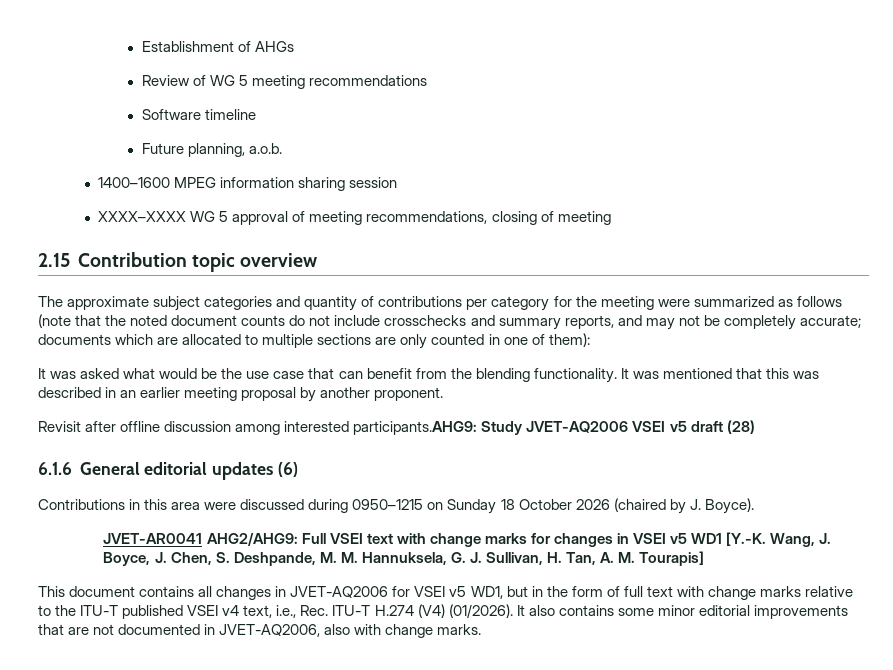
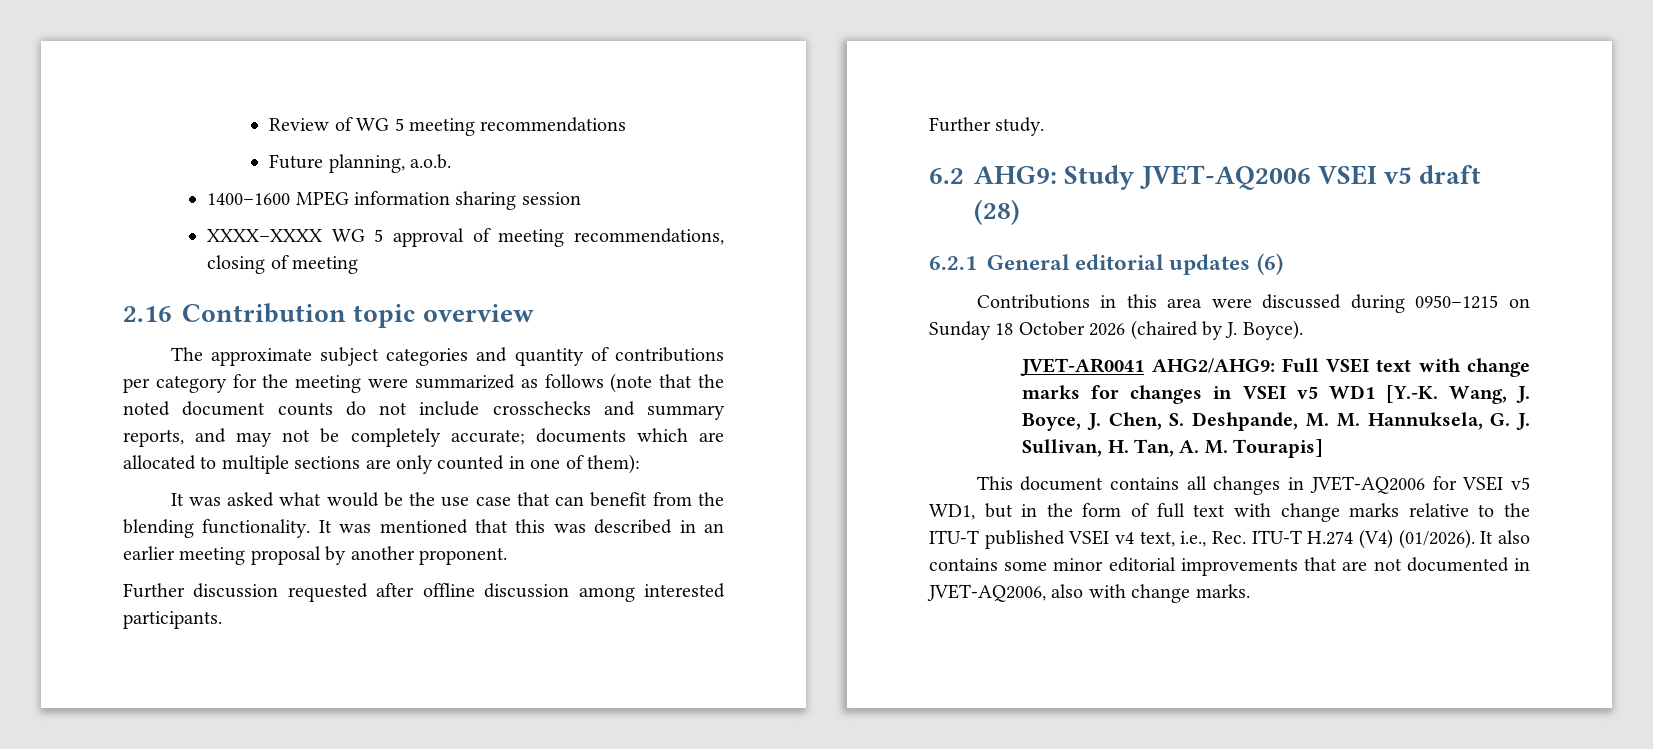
- Establishment of AHGs
- Software timeline
- 2.15 Contribution topic overview
+ 2.16 Contribution topic overview
- Revisit after offline discussion among interested participants.AHG9: Study JVET-AQ2006 VSEI v5 draft (28)
+ Further discussion requested after offline discussion among interested participants.
+ Further study.
+ 6.2 AHG9: Study JVET-AQ2006 VSEI v5 draft (28)
- 6.1.6 General editorial updates (6)
+ 6.2.1 General editorial updates (6)

